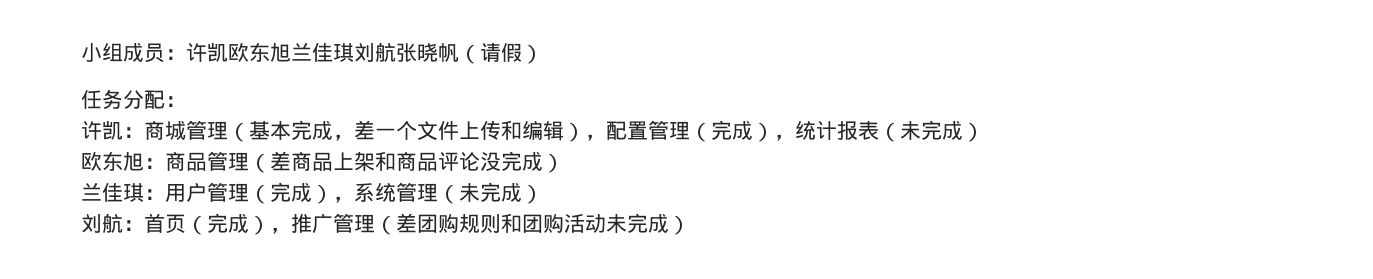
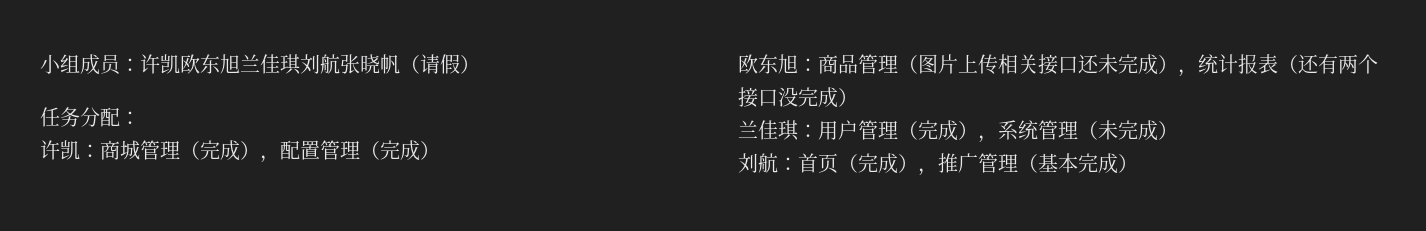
- 许凯：商城管理（基本完成，差一个文件上传和编辑），配置管理（完成），统计报表（未完成）
+ 许凯：商城管理（完成），配置管理（完成）
- 欧东旭：商品管理（差商品上架和商品评论没完成）
+ 欧东旭：商品管理（图片上传相关接口还未完成），统计报表（还有两个接口没完成）
- 刘航：首页（完成），推广管理（差团购规则和团购活动未完成）
+ 刘航：首页（完成），推广管理（基本完成）

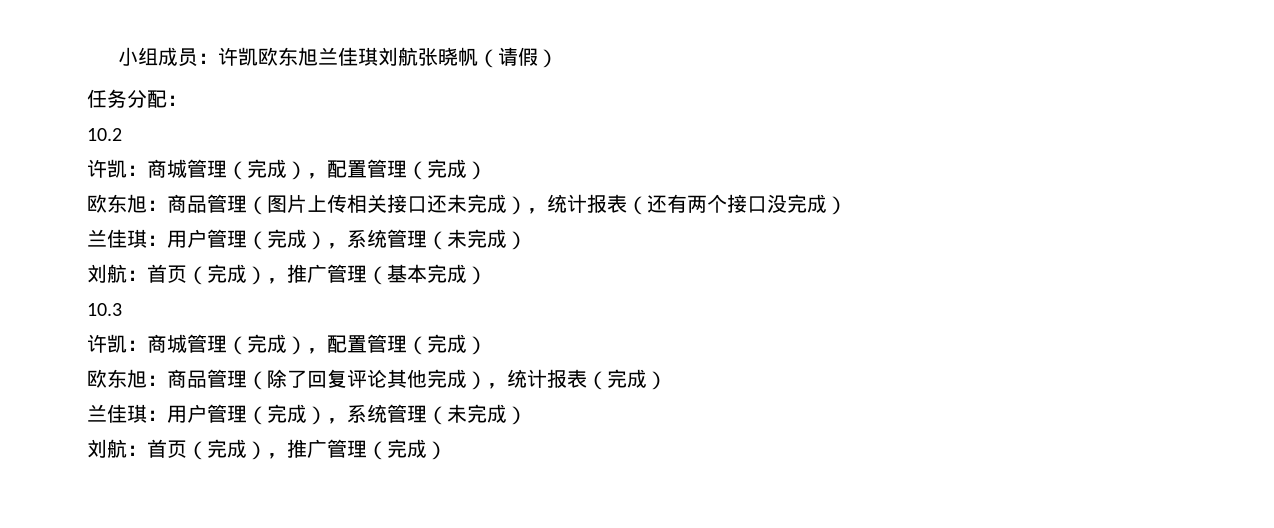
+ 10.2
+ 10.3
+ 许凯：商城管理（完成），配置管理（完成）
+ 欧东旭：商品管理（除了回复评论其他完成），统计报表（完成）
+ 兰佳琪：用户管理（完成），系统管理（未完成）
+ 刘航：首页（完成），推广管理（完成）

